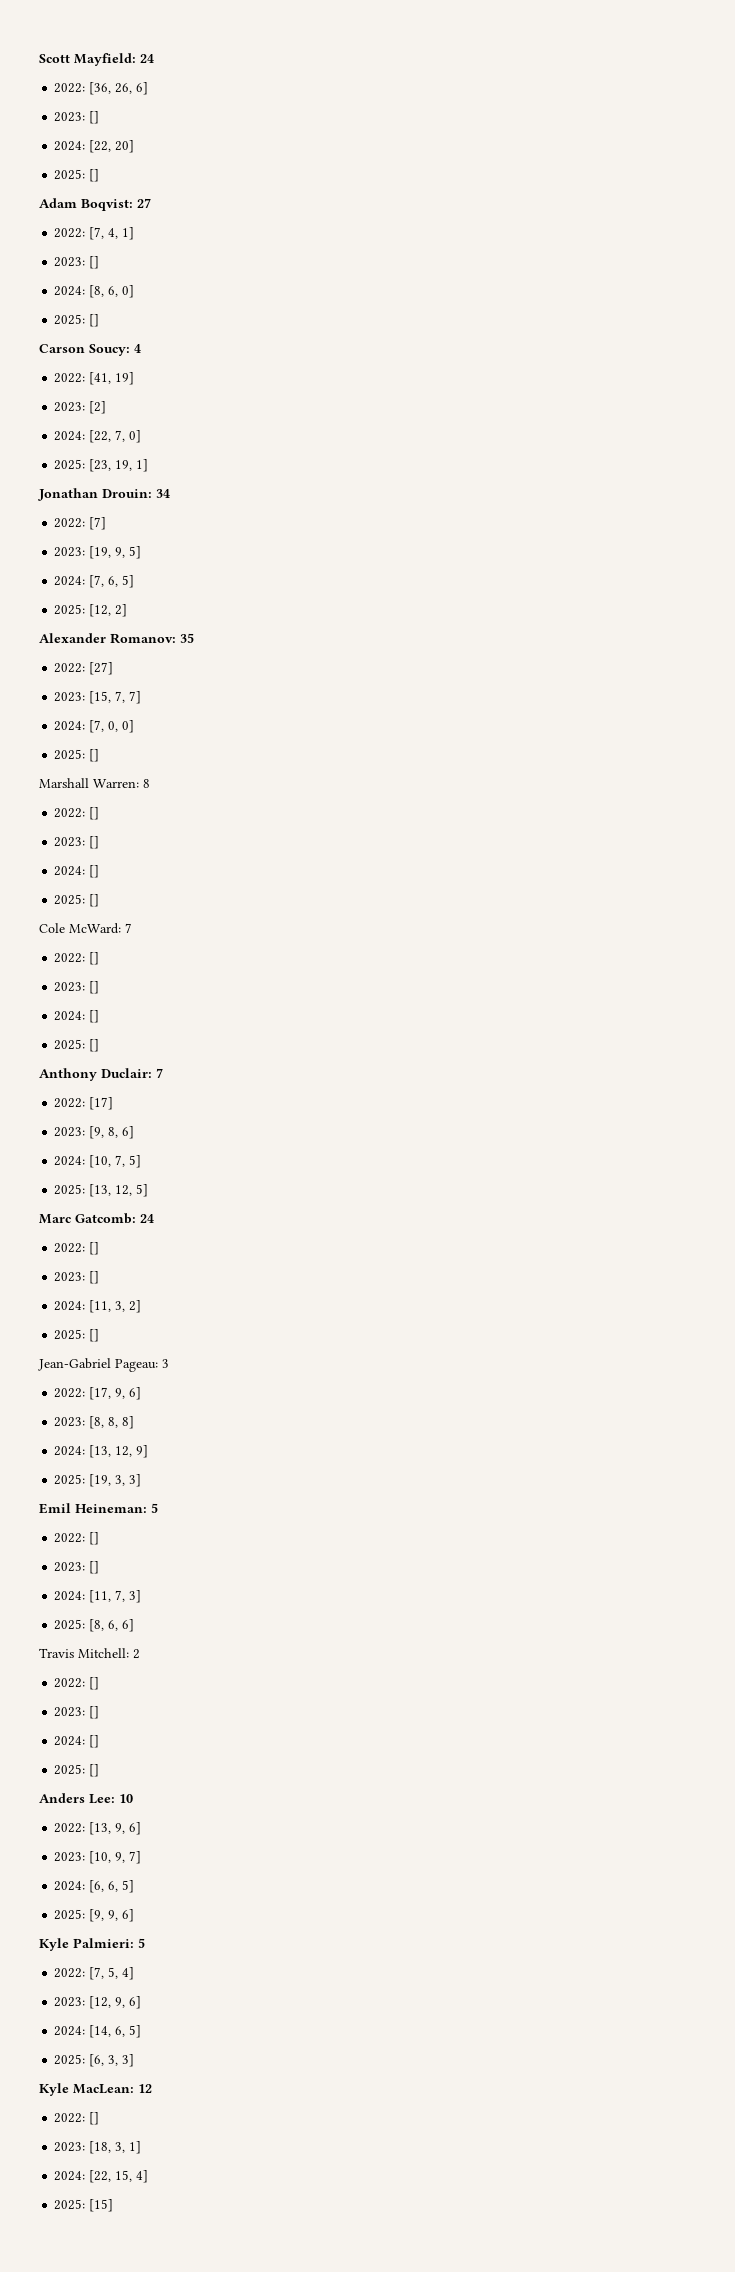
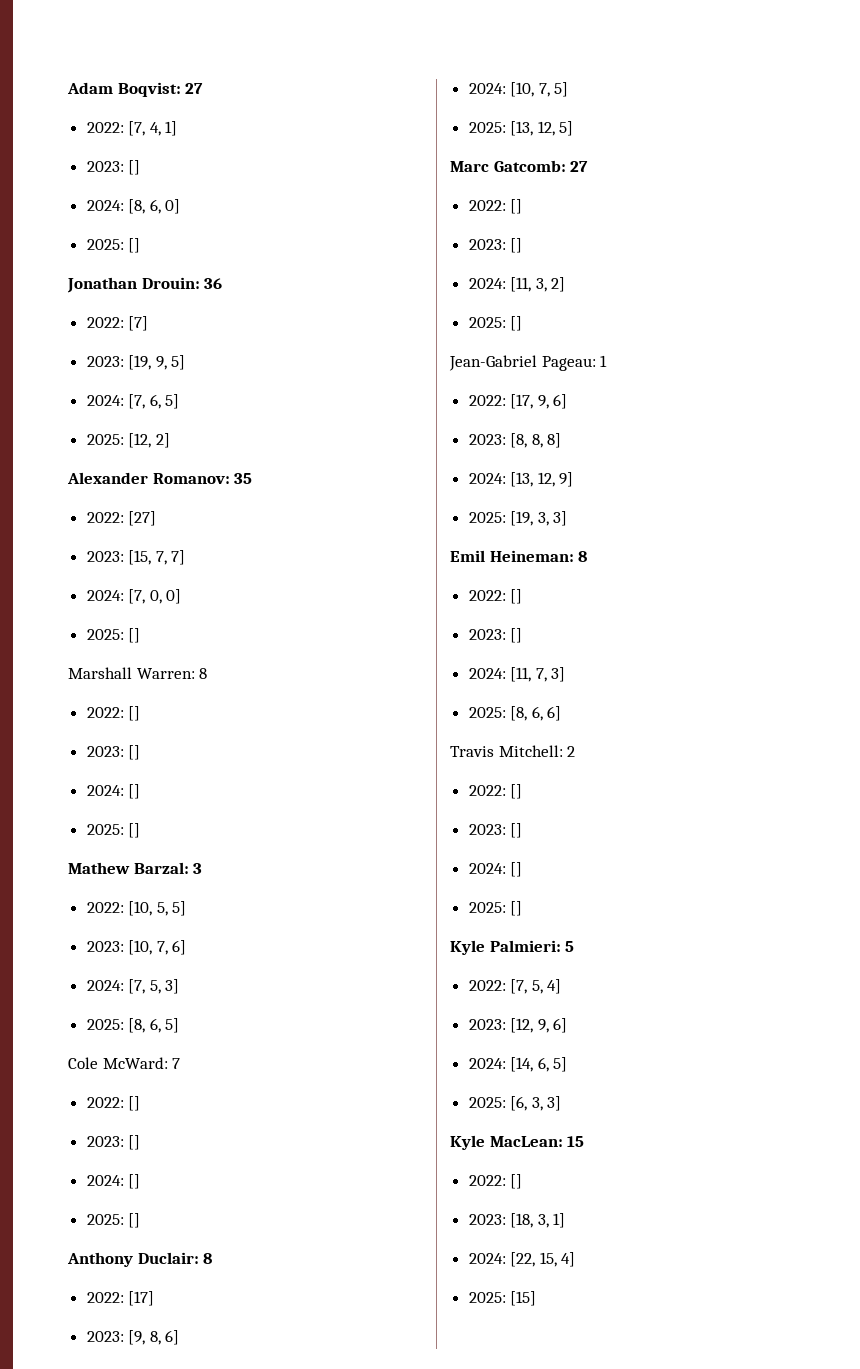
- Scott Mayfield: 24
- 2022: [36, 26, 6]
- 2023: []
- 2024: [22, 20]
- 2025: []
- Carson Soucy: 4
- 2022: [41, 19]
- 2023: [2]
- 2024: [22, 7, 0]
- 2025: [23, 19, 1]
- Jonathan Drouin: 34
+ Jonathan Drouin: 36
+ Mathew Barzal: 3
+ 2022: [10, 5, 5]
+ 2023: [10, 7, 6]
+ 2024: [7, 5, 3]
+ 2025: [8, 6, 5]
- Anthony Duclair: 7
+ Anthony Duclair: 8
- Marc Gatcomb: 24
+ Marc Gatcomb: 27
- Jean-Gabriel Pageau: 3
+ Jean-Gabriel Pageau: 1
- Emil Heineman: 5
+ Emil Heineman: 8
- Anders Lee: 10
- 2022: [13, 9, 6]
- 2023: [10, 9, 7]
- 2024: [6, 6, 5]
- 2025: [9, 9, 6]
- Kyle MacLean: 12
+ Kyle MacLean: 15

